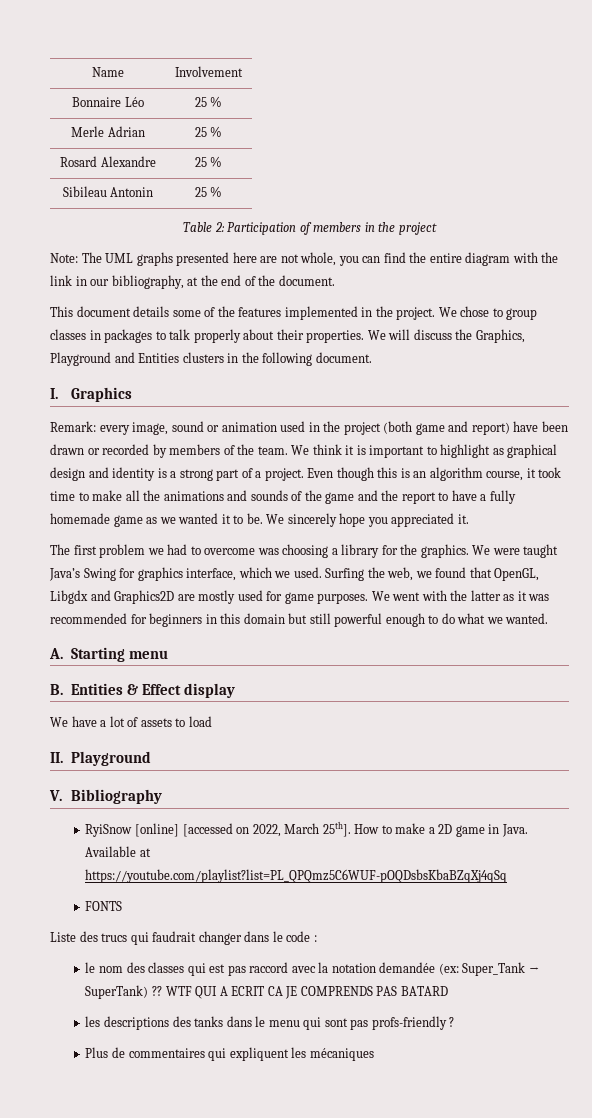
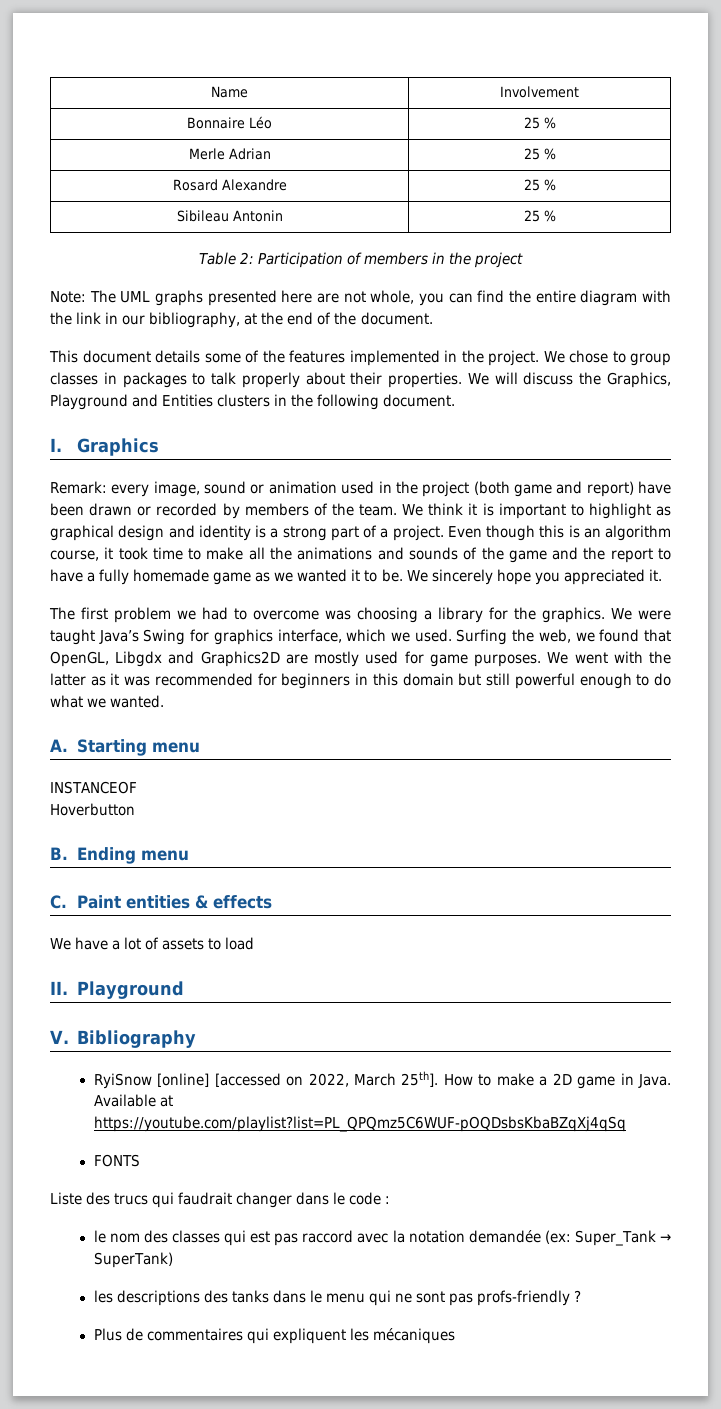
+ INSTANCEOF
+ Hoverbutton
- B. Entities & Effect display
+ B. Ending menu
+ C. Paint entities & effects
- le nom des classes qui est pas raccord avec la notation demandée (ex: Super_Tank → SuperTank) ?? WTF QUI A ECRIT CA JE COMPRENDS PAS BATARD
+ le nom des classes qui est pas raccord avec la notation demandée (ex: Super_Tank → SuperTank)
- les descriptions des tanks dans le menu qui sont pas profs-friendly ?
+ les descriptions des tanks dans le menu qui ne sont pas profs-friendly ?

